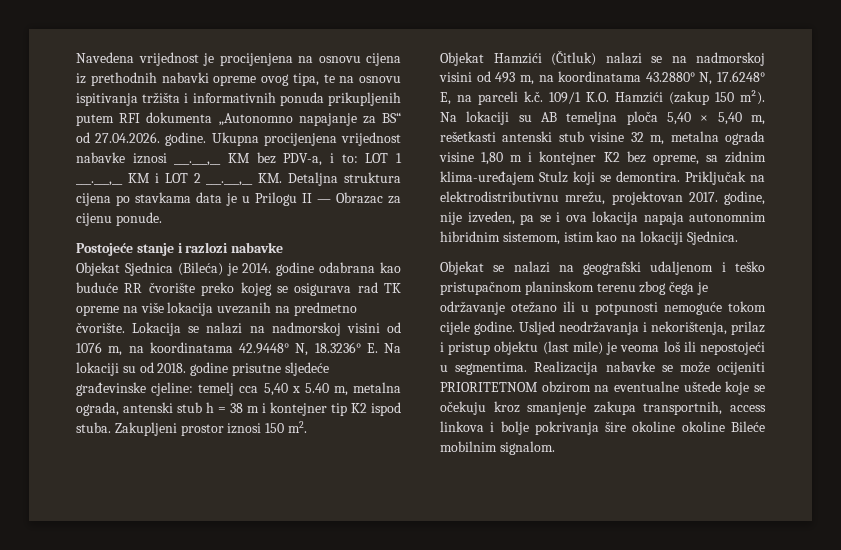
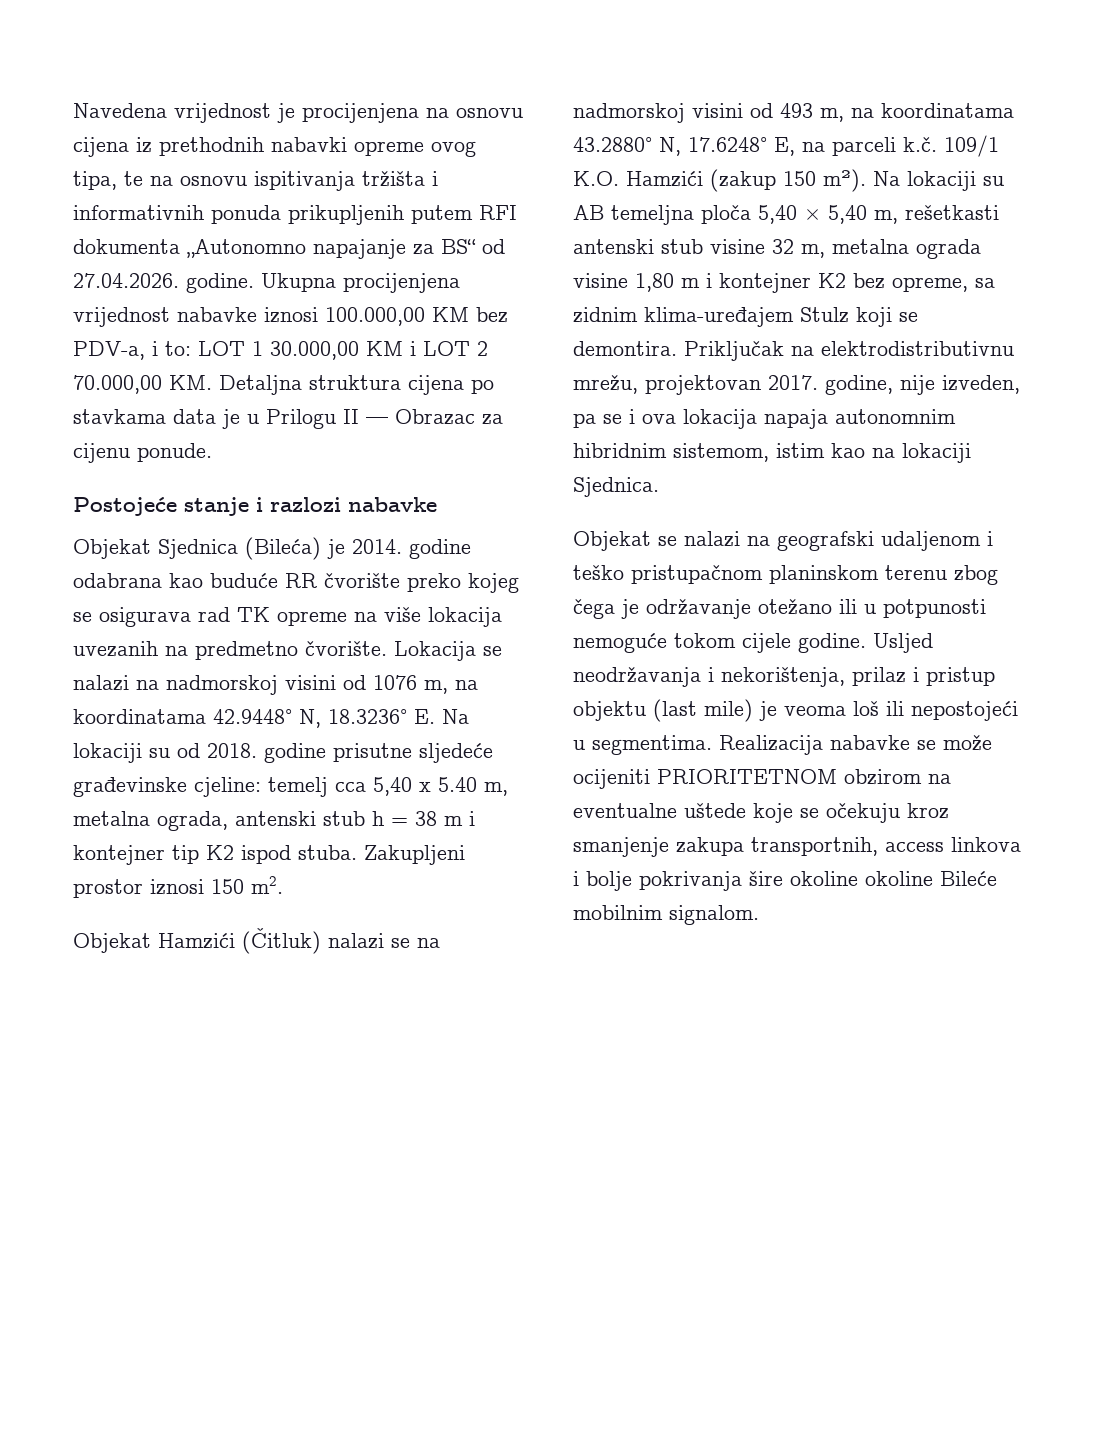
- Ukupna procijenjena vrijednost nabavke iznosi ___.___,__ KM bez PDV-a, i to: LOT 1 ___.___,__ KM i LOT 2 ___.___,__ KM. Detaljna struktura cijena po stavkama data je u Prilogu II — Obrazac za cijenu ponude.
+ Ukupna procijenjena vrijednost nabavke iznosi 100.000,00 KM bez PDV-a, i to: LOT 1 30.000,00 KM i LOT 2 70.000,00 KM. Detaljna struktura cijena po stavkama data je u Prilogu II — Obrazac za cijenu ponude.

